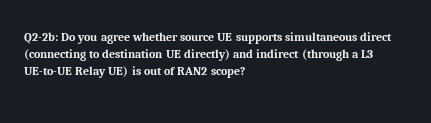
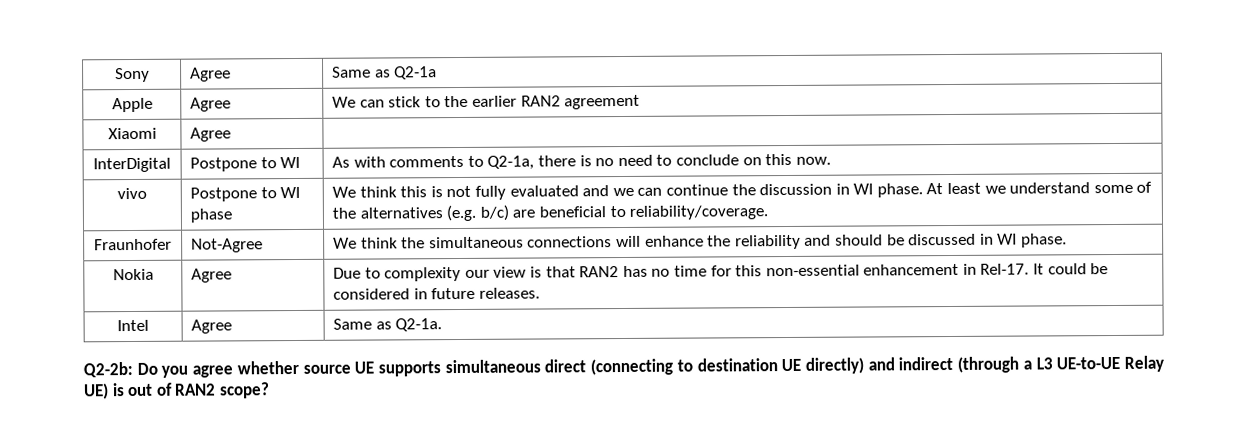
+ Sony | Agree | Same as Q2-1a
+ Apple | Agree | We can stick to the earlier RAN2 agreement
+ Xiaomi | Agree |
+ InterDigital | Postpone to WI | As with comments to Q2-1a, there is no need to conclude on this now.
+ vivo | Postpone to WI phase | We think this is not fully evaluated and we can continue the discussion in WI phase. At least we understand some of the alternatives (e.g. b/c) are beneficial to reliability/coverage.
+ Fraunhofer | Not-Agree | We think the simultaneous connections will enhance the reliability and should be discussed in WI phase.
+ Nokia | Agree | Due to complexity our view is that RAN2 has no time for this non-essential enhancement in Rel-17. It could be considered in future releases.
+ Intel | Agree | Same as Q2-1a.

